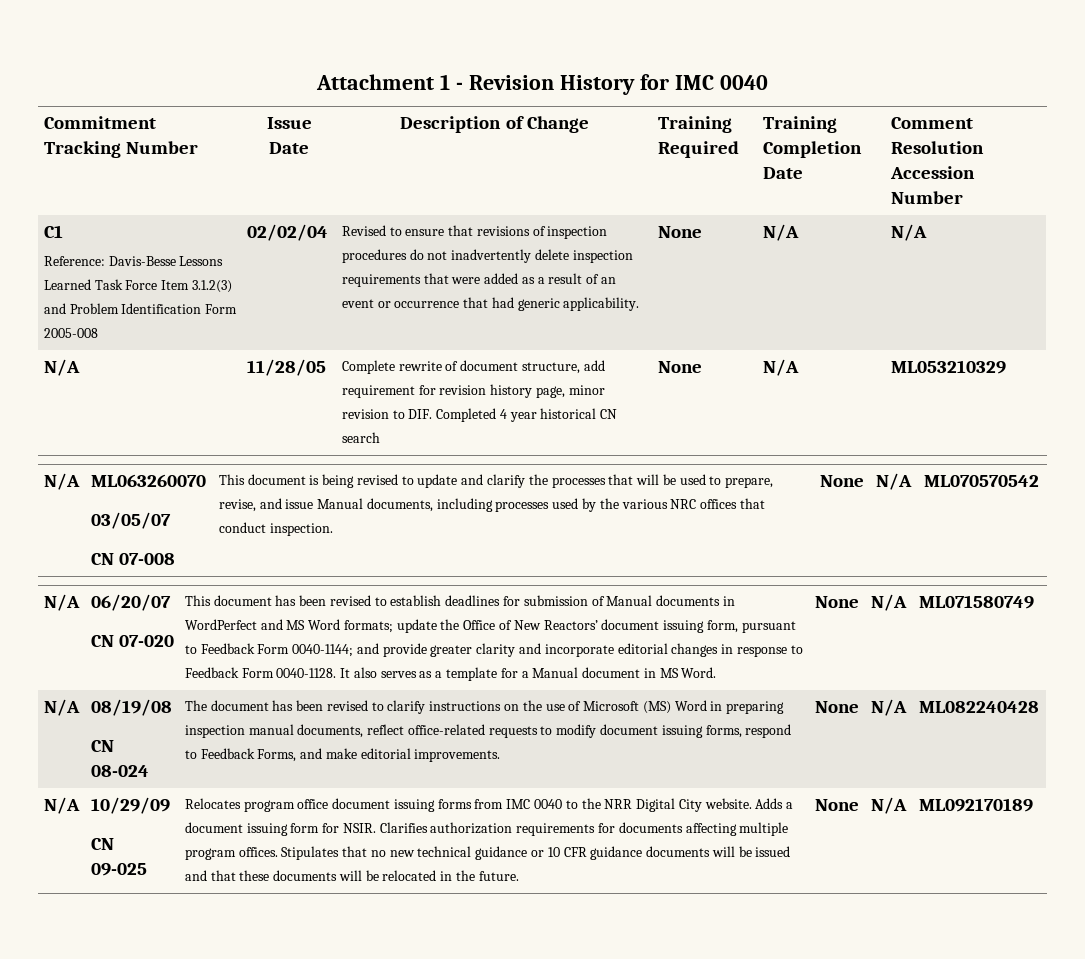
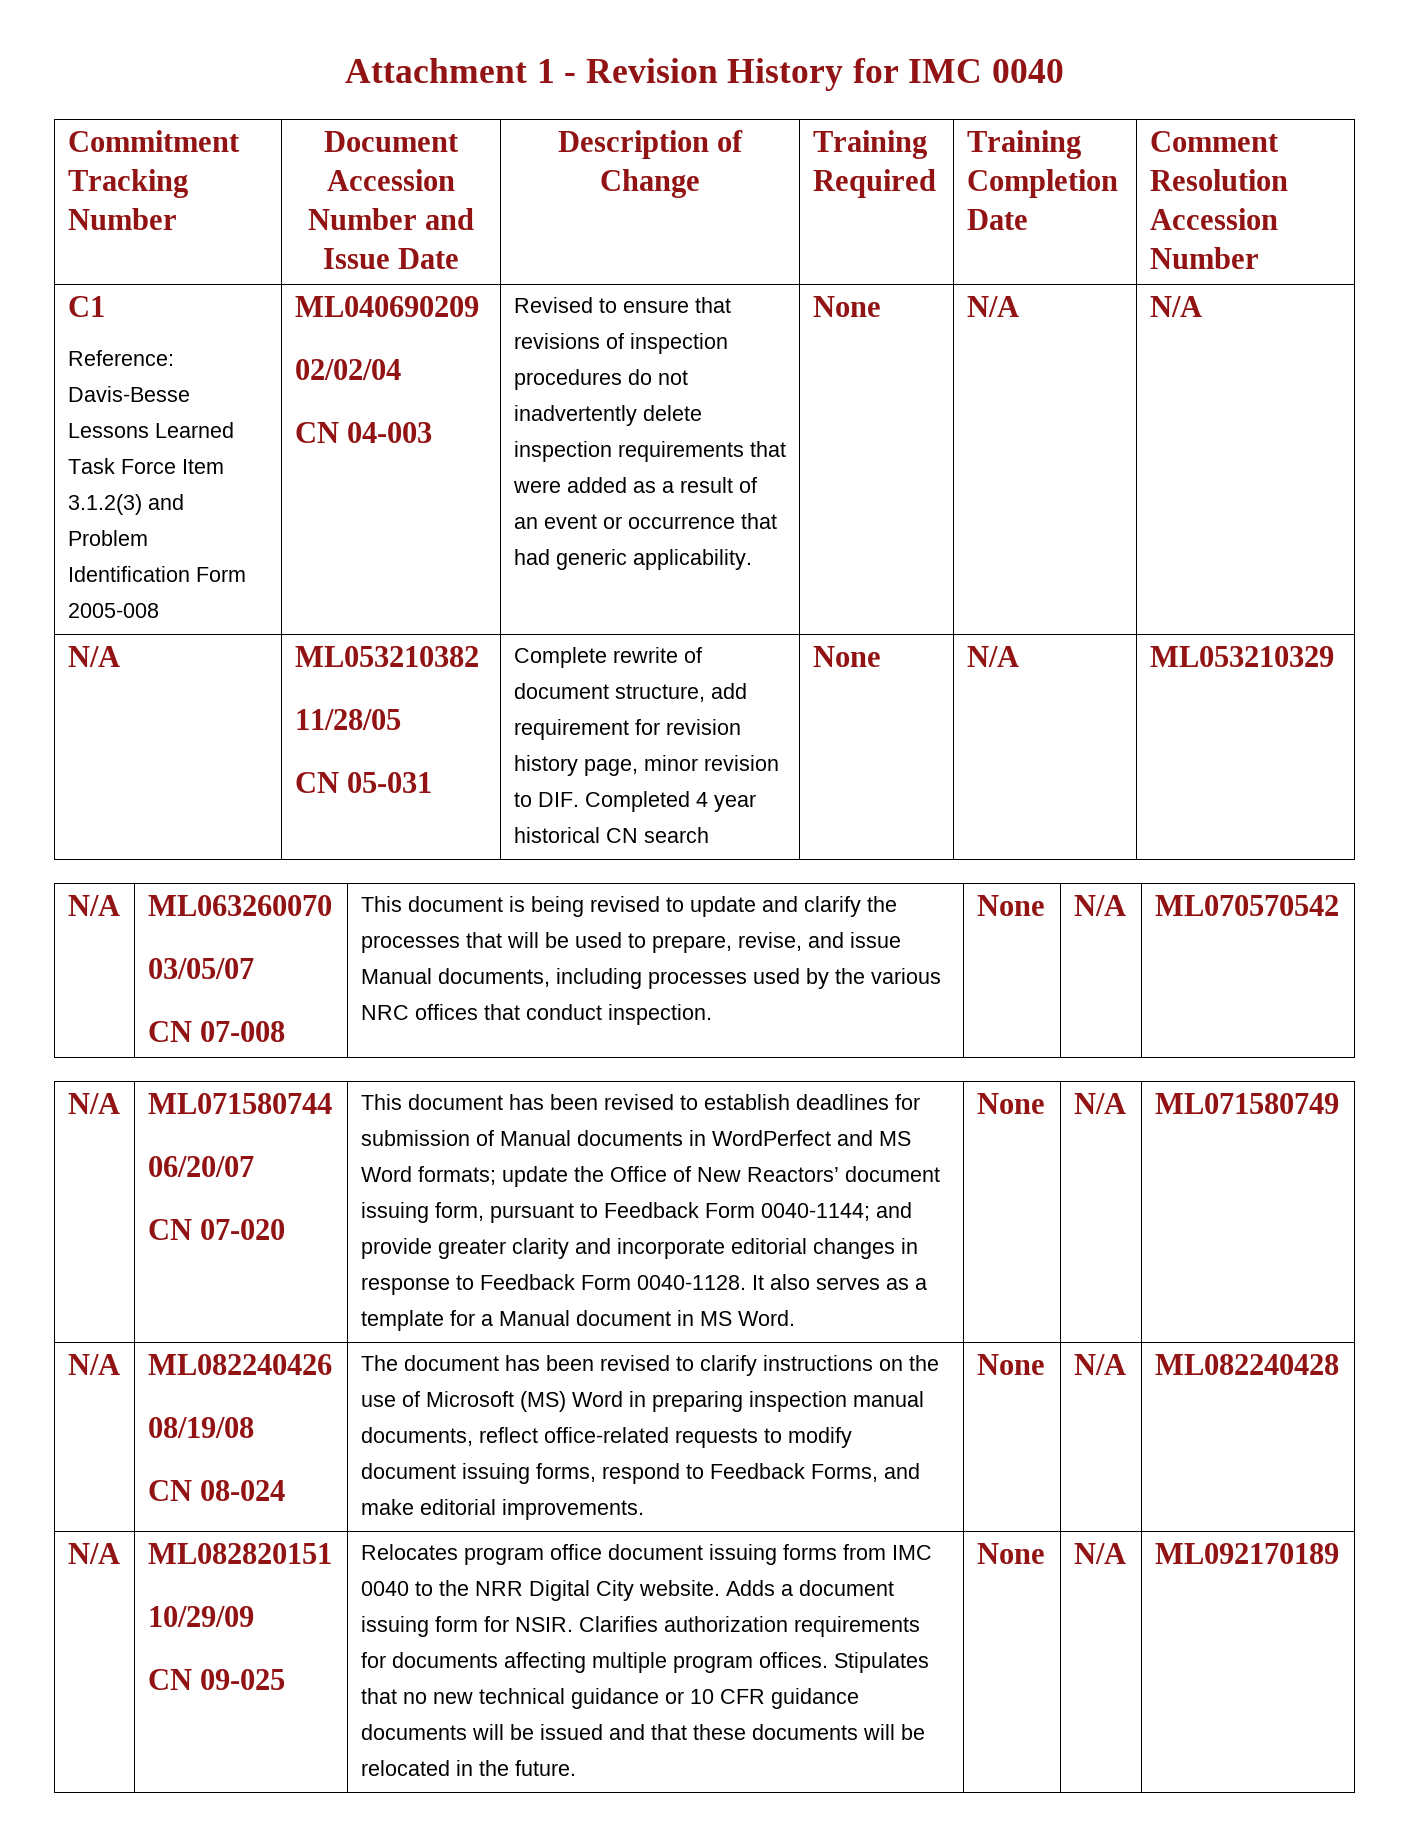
- Commitment Tracking Number | Issue Date | Description of Change | Training Required | Training Completion Date | Comment Resolution Accession Number
+ Commitment Tracking Number | Document Accession Number and Issue Date | Description of Change | Training Required | Training Completion Date | Comment Resolution Accession Number
+ ML040690209
+ CN 04-003
- N/A | 11/28/05 | Complete rewrite of document structure, add requirement for revision history page, minor revision to DIF. Completed 4 year historical CN search | None | N/A | ML053210329
+ N/A | ML053210382
+ 11/28/05
+ CN 05-031 | Complete rewrite of document structure, add requirement for revision history page, minor revision to DIF. Completed 4 year historical CN search | None | N/A | ML053210329
+ ML071580744
+ ML082240426
+ ML082820151

